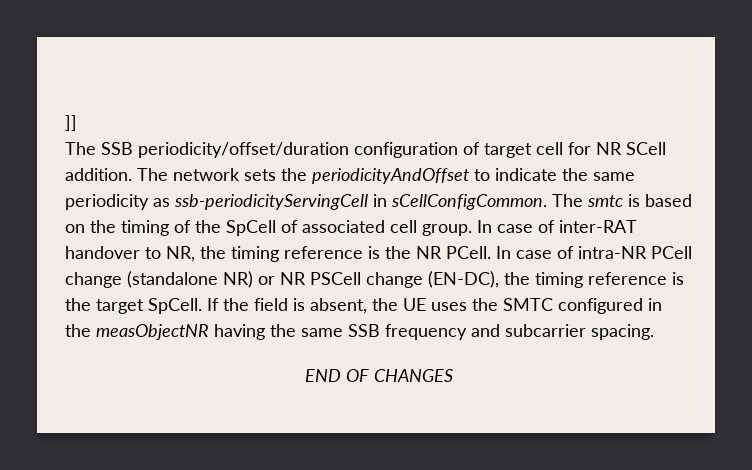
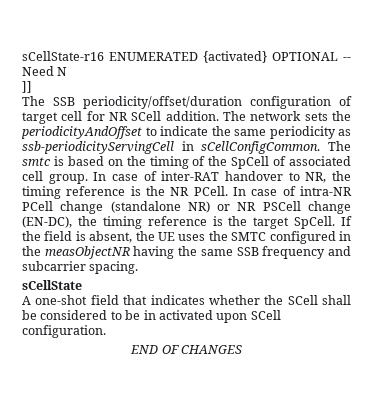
+ sCellState-r16 ENUMERATED {activated} OPTIONAL -- Need N
+ sCellState
+ A one-shot field that indicates whether the SCell shall be considered to be in activated upon SCell configuration.

